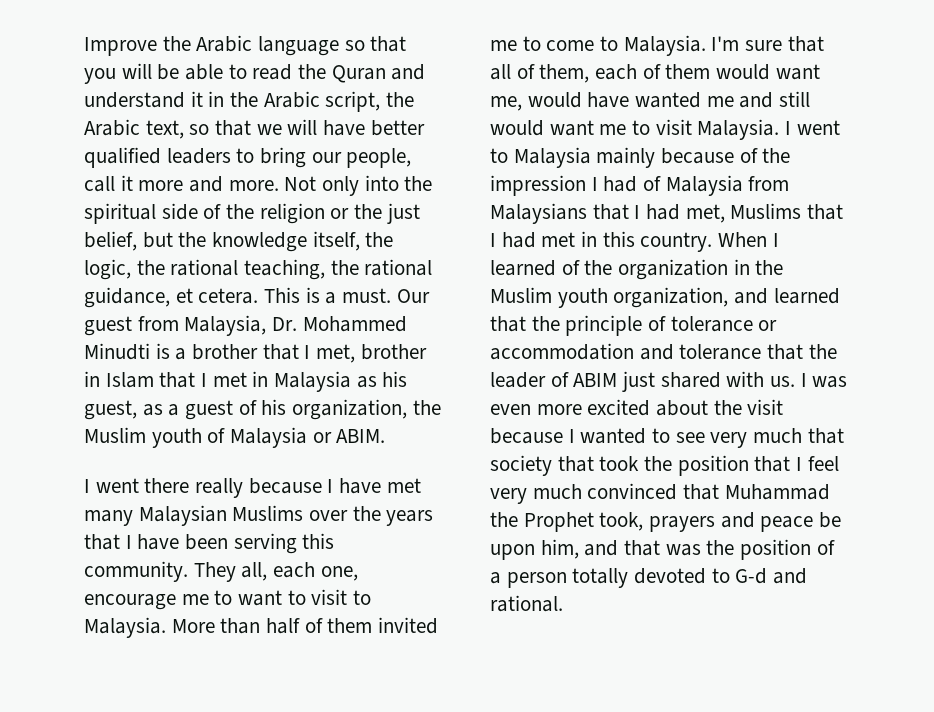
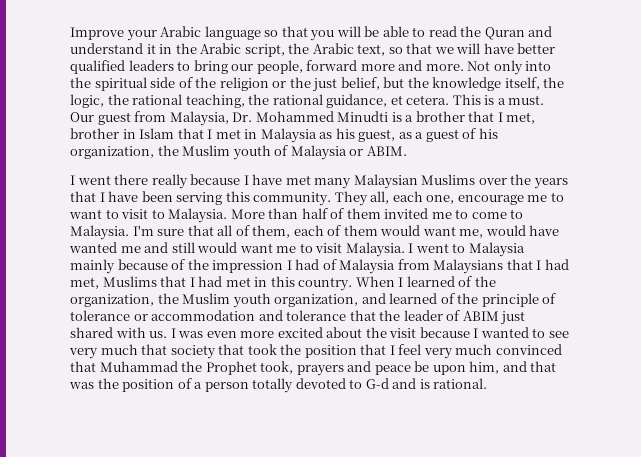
- Improve the Arabic language so that you will be able to read the Quran and understand it in the Arabic script, the Arabic text, so that we will have better qualified leaders to bring our people, call it more and more.
+ Improve your Arabic language so that you will be able to read the Quran and understand it in the Arabic script, the Arabic text, so that we will have better qualified leaders to bring our people, forward more and more.
- When I learned of the organization in the Muslim youth organization, and learned that the principle of tolerance or accommodation and tolerance that the leader of ABIM just shared with us.
+ When I learned of the organization, the Muslim youth organization, and learned of the principle of tolerance or accommodation and tolerance that the leader of ABIM just shared with us.
- I was even more excited about the visit because I wanted to see very much that society that took the position that I feel very much convinced that Muhammad the Prophet took, prayers and peace be upon him, and that was the position of a person totally devoted to G-d and rational.
+ I was even more excited about the visit because I wanted to see very much that society that took the position that I feel very much convinced that Muhammad the Prophet took, prayers and peace be upon him, and that was the position of a person totally devoted to G-d and is rational.

